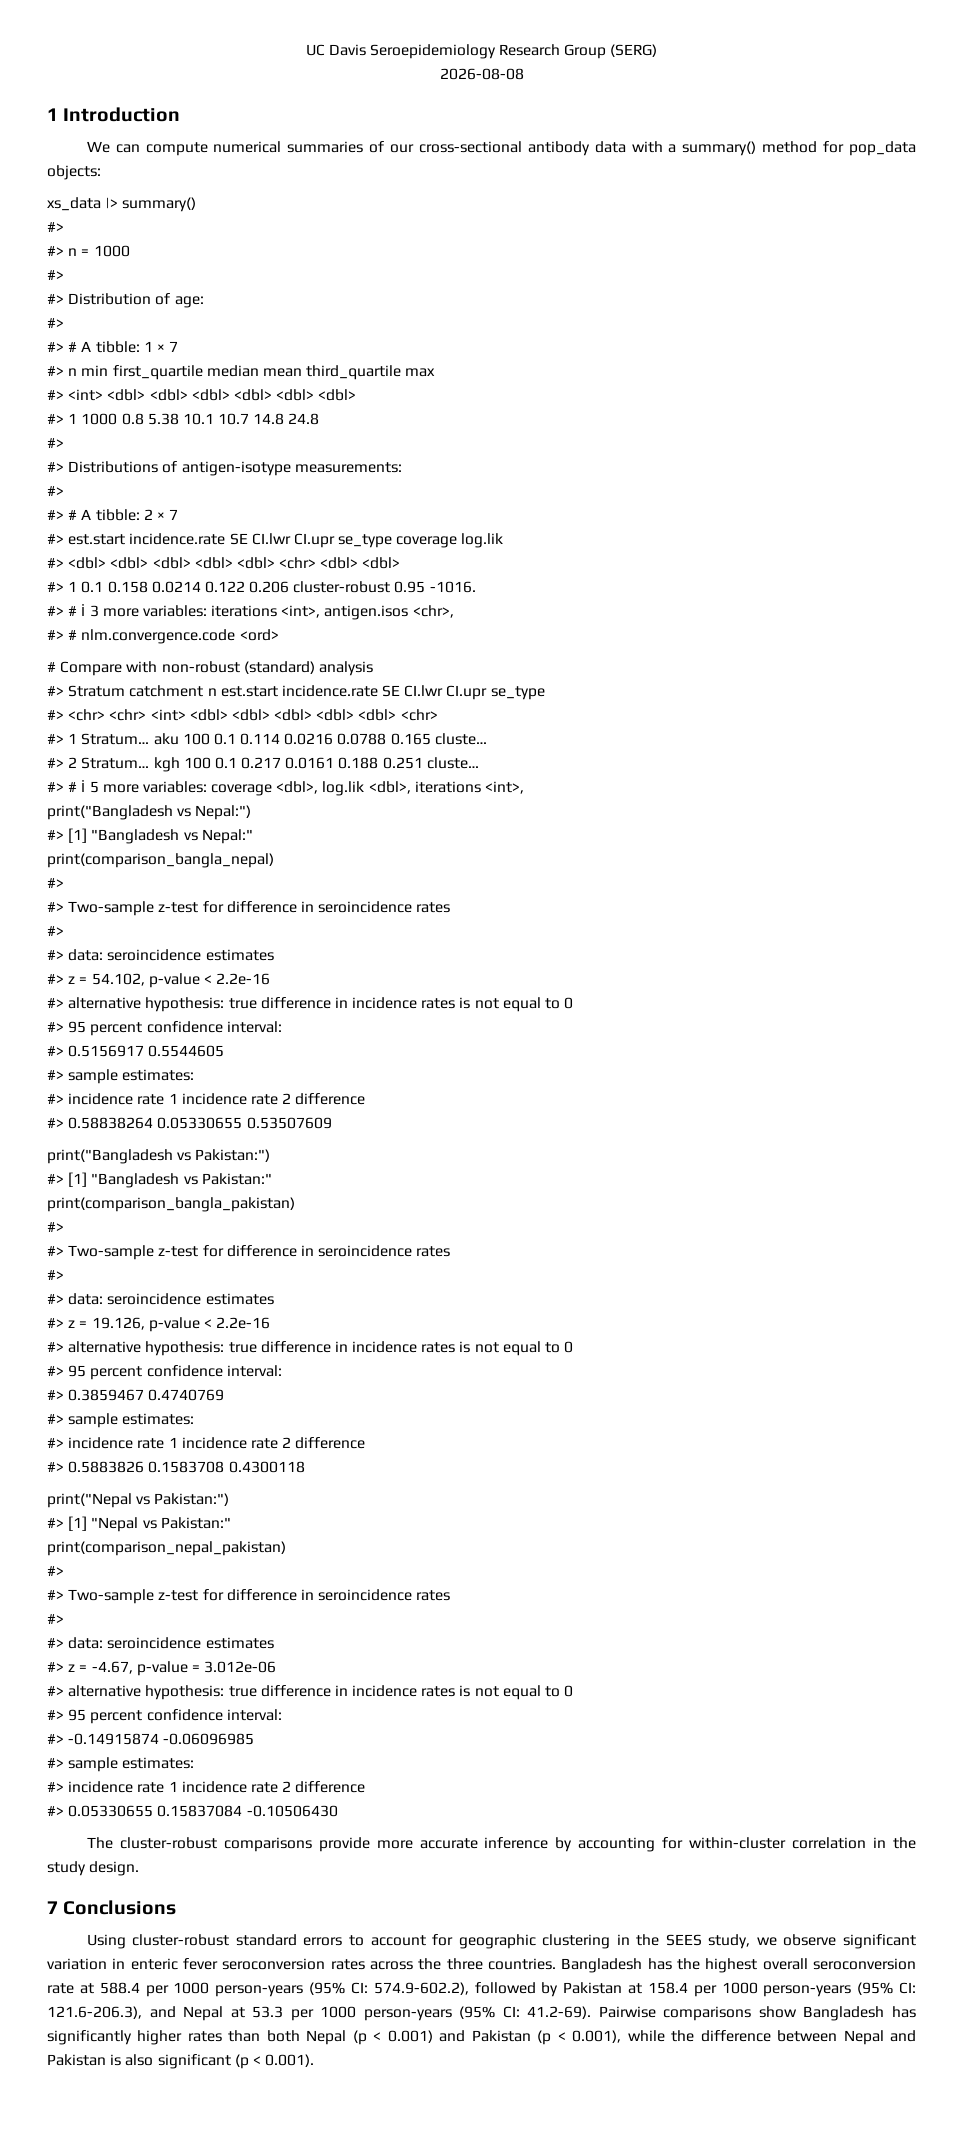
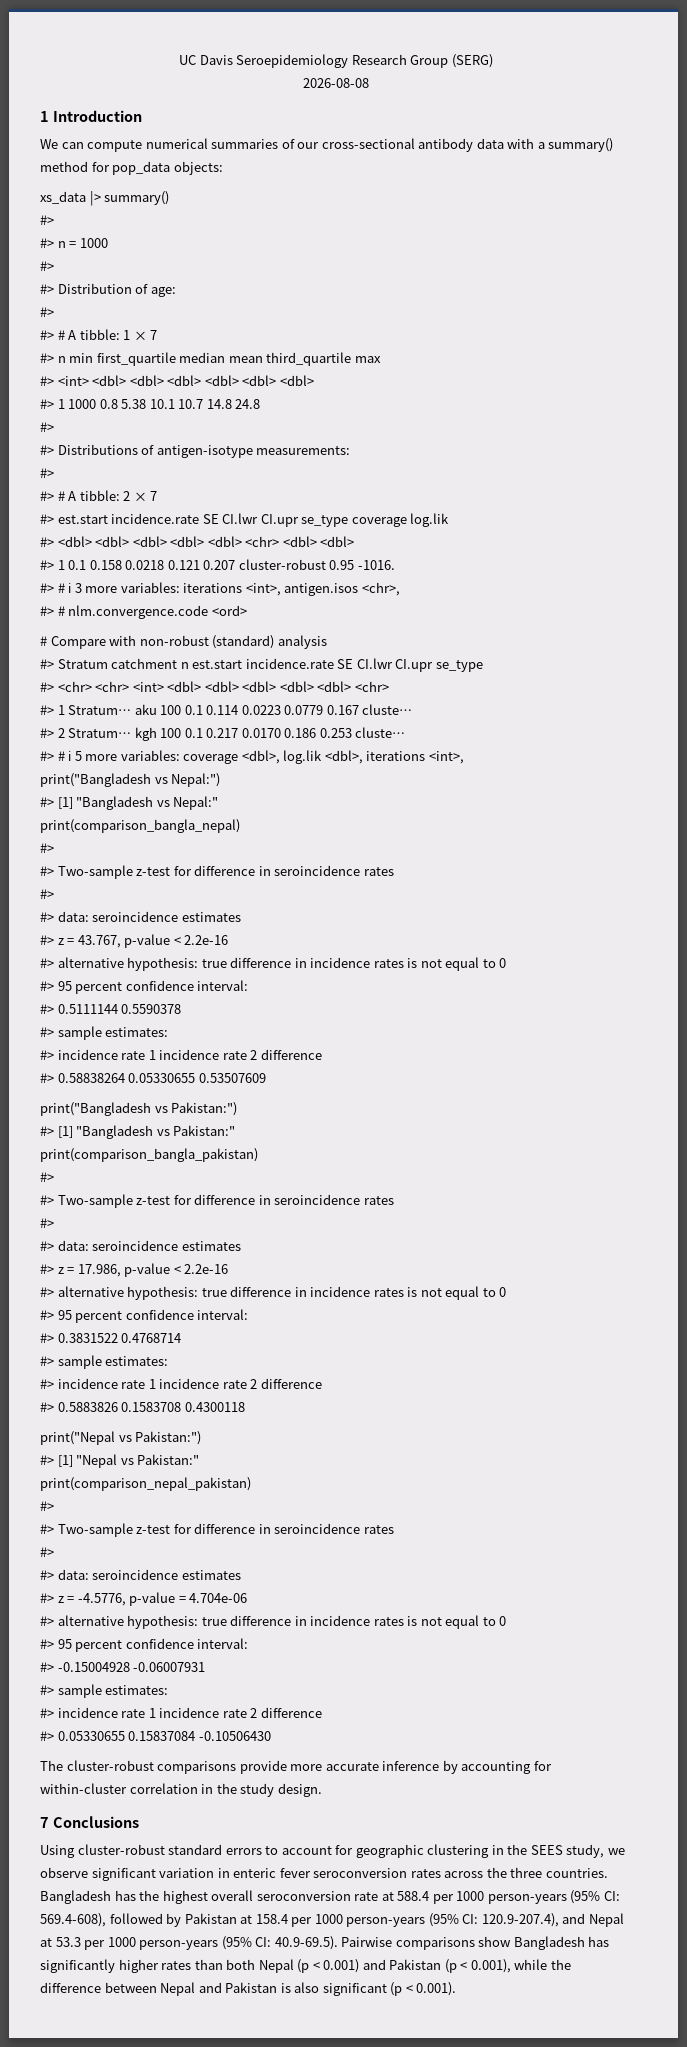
- #> 1 0.1 0.158 0.0214 0.122 0.206 cluster-robust 0.95 -1016.
+ #> 1 0.1 0.158 0.0218 0.121 0.207 cluster-robust 0.95 -1016.
- #> 1 Stratum… aku 100 0.1 0.114 0.0216 0.0788 0.165 cluste…
+ #> 1 Stratum… aku 100 0.1 0.114 0.0223 0.0779 0.167 cluste…
- #> 2 Stratum… kgh 100 0.1 0.217 0.0161 0.188 0.251 cluste…
+ #> 2 Stratum… kgh 100 0.1 0.217 0.0170 0.186 0.253 cluste…
- #> z = 54.102, p-value < 2.2e-16
+ #> z = 43.767, p-value < 2.2e-16
- #> 0.5156917 0.5544605
+ #> 0.5111144 0.5590378
- #> z = 19.126, p-value < 2.2e-16
+ #> z = 17.986, p-value < 2.2e-16
- #> 0.3859467 0.4740769
+ #> 0.3831522 0.4768714
- #> z = -4.67, p-value = 3.012e-06
+ #> z = -4.5776, p-value = 4.704e-06
- #> -0.14915874 -0.06096985
+ #> -0.15004928 -0.06007931
- 574.9-602.2), followed by Pakistan at 158.4 per 1000 person-years (95% CI:
+ 569.4-608), followed by Pakistan at 158.4 per 1000 person-years (95% CI:
- 121.6-206.3), and Nepal at 53.3 per 1000 person-years (95% CI:
+ 120.9-207.4), and Nepal at 53.3 per 1000 person-years (95% CI:
- 41.2-69). Pairwise comparisons show Bangladesh has significantly higher rates than both Nepal (p < 0.001) and Pakistan (p < 0.001), while the difference between Nepal and Pakistan is also significant (p < 0.001).
+ 40.9-69.5). Pairwise comparisons show Bangladesh has significantly higher rates than both Nepal (p < 0.001) and Pakistan (p < 0.001), while the difference between Nepal and Pakistan is also significant (p < 0.001).

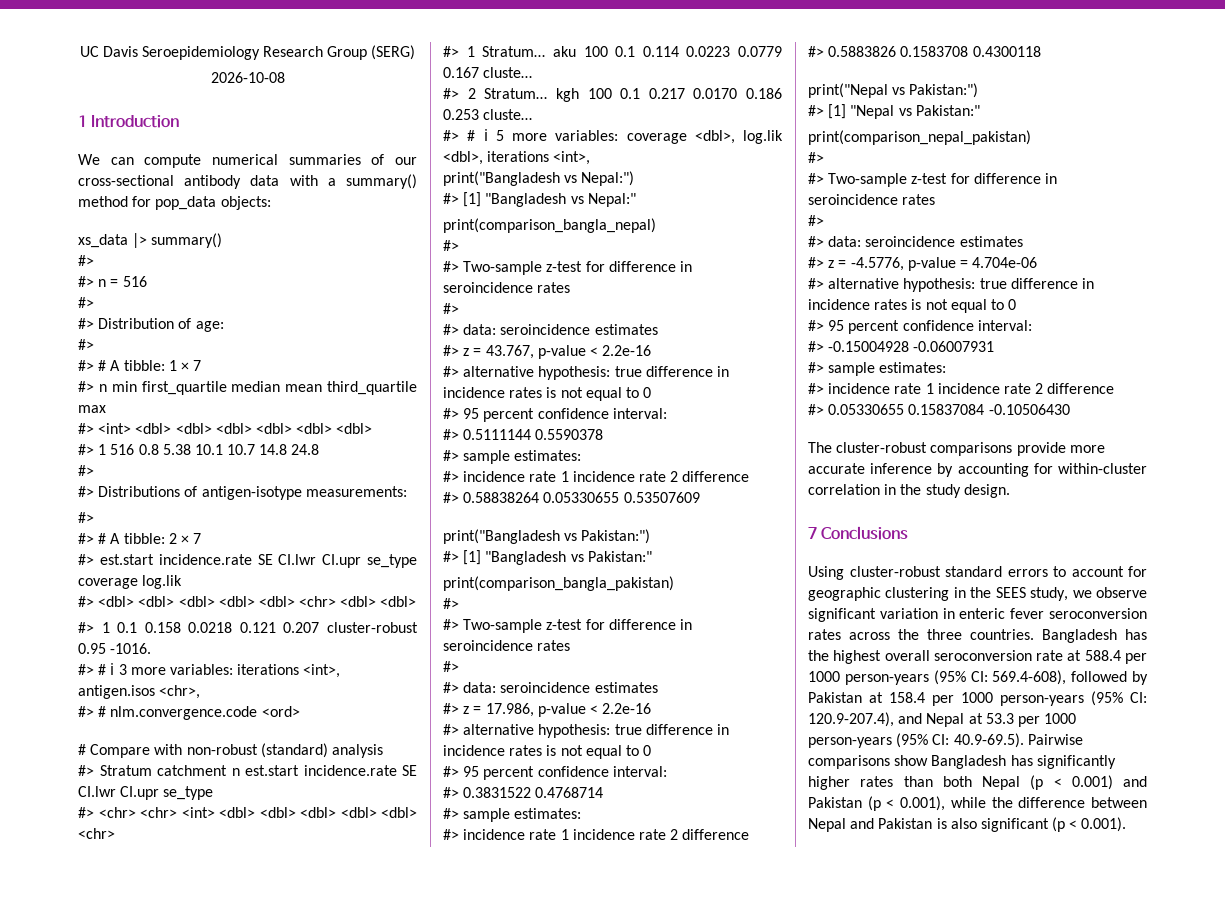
- 2026-08-08
+ 2026-10-08
- #> n = 1000
+ #> n = 516
- #> 1 1000 0.8 5.38 10.1 10.7 14.8 24.8
+ #> 1 516 0.8 5.38 10.1 10.7 14.8 24.8

